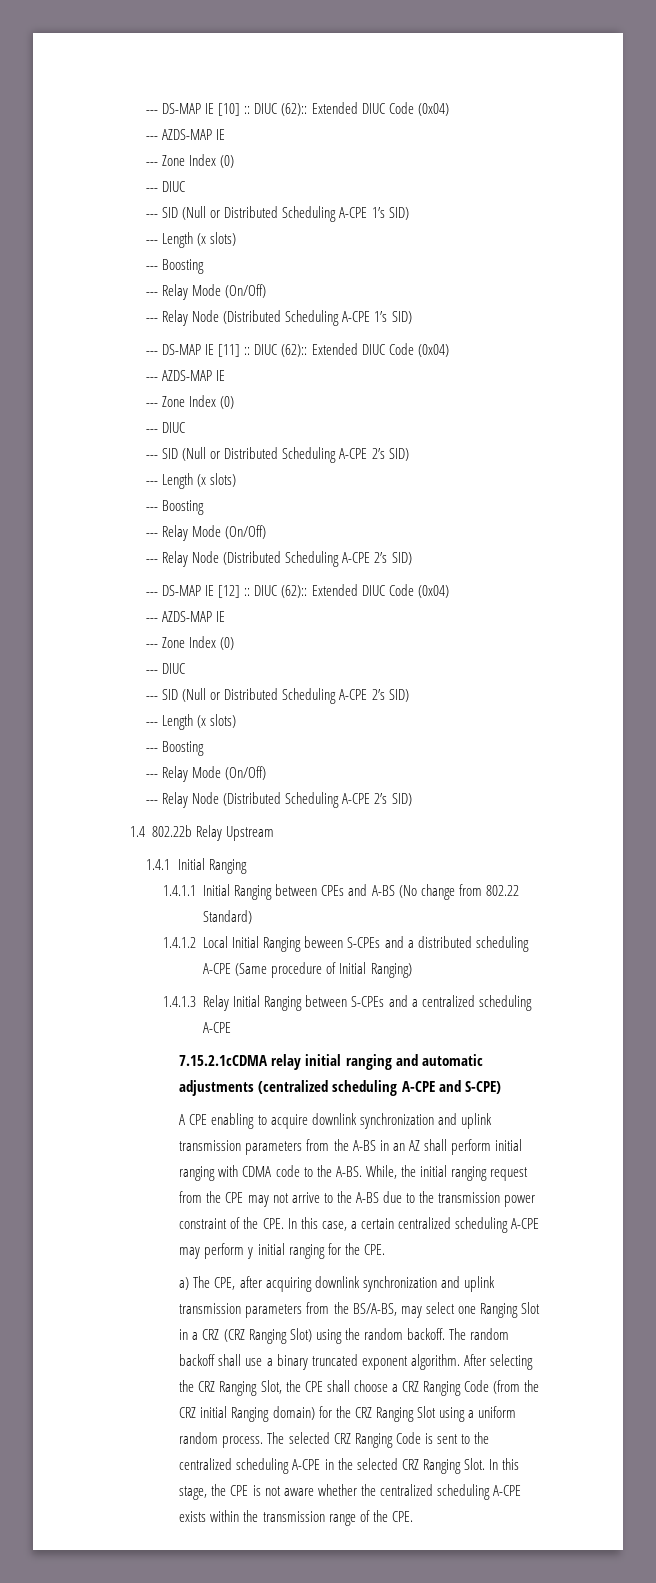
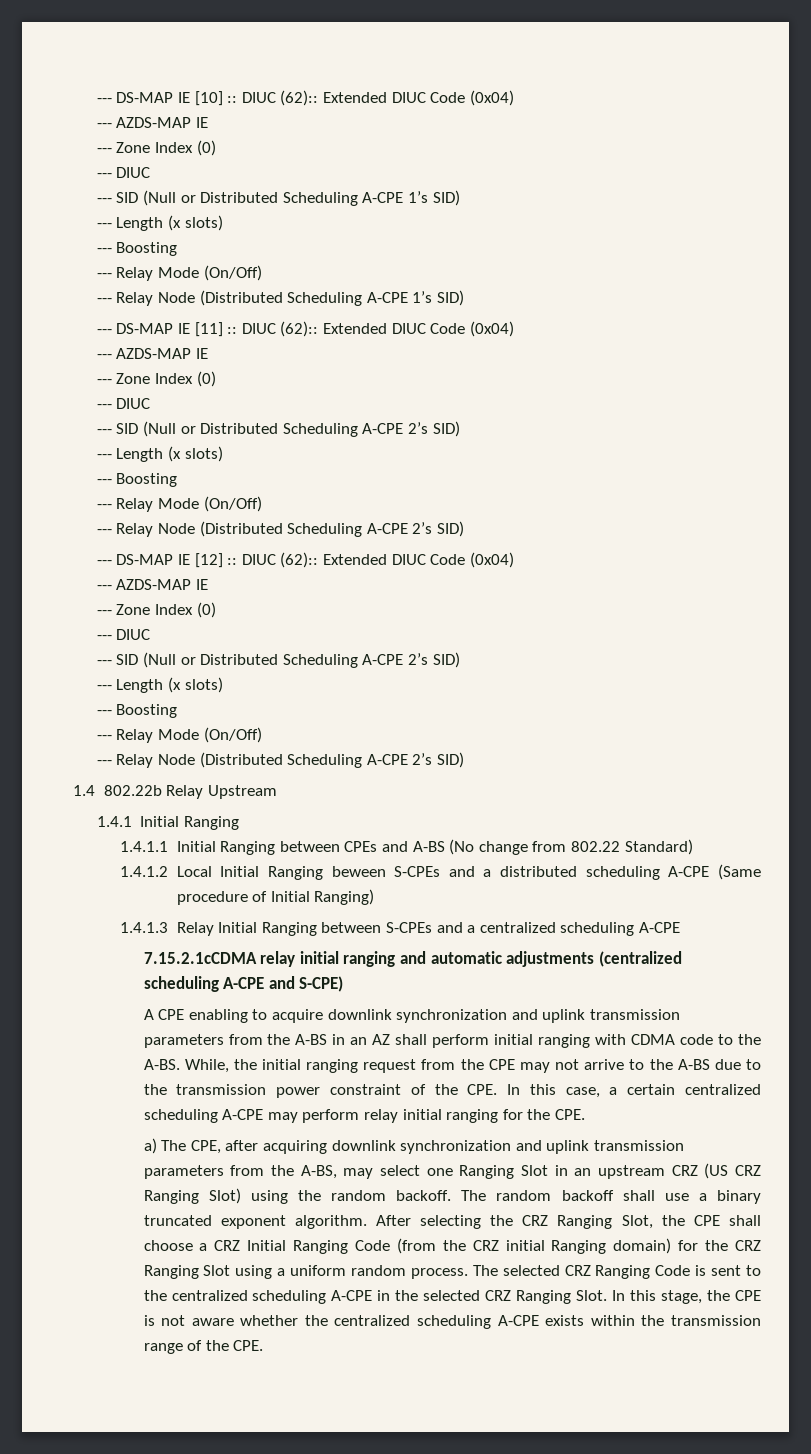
- While, the initial ranging request from the CPE may not arrive to the A-BS due to the transmission power constraint of the CPE. In this case, a certain centralized scheduling A-CPE may perform y initial ranging for the CPE.
+ While, the initial ranging request from the CPE may not arrive to the A-BS due to the transmission power constraint of the CPE. In this case, a certain centralized scheduling A-CPE may perform relay initial ranging for the CPE.
- a) The CPE, after acquiring downlink synchronization and uplink transmission parameters from the BS/A-BS, may select one Ranging Slot in a CRZ (CRZ Ranging Slot) using the random backoff.
+ a) The CPE, after acquiring downlink synchronization and uplink transmission parameters from the A-BS, may select one Ranging Slot in an upstream CRZ (US CRZ Ranging Slot) using the random backoff.
- After selecting the CRZ Ranging Slot, the CPE shall choose a CRZ Ranging Code (from the CRZ initial Ranging domain) for the CRZ Ranging Slot using a uniform random process.
+ After selecting the CRZ Ranging Slot, the CPE shall choose a CRZ Initial Ranging Code (from the CRZ initial Ranging domain) for the CRZ Ranging Slot using a uniform random process.

